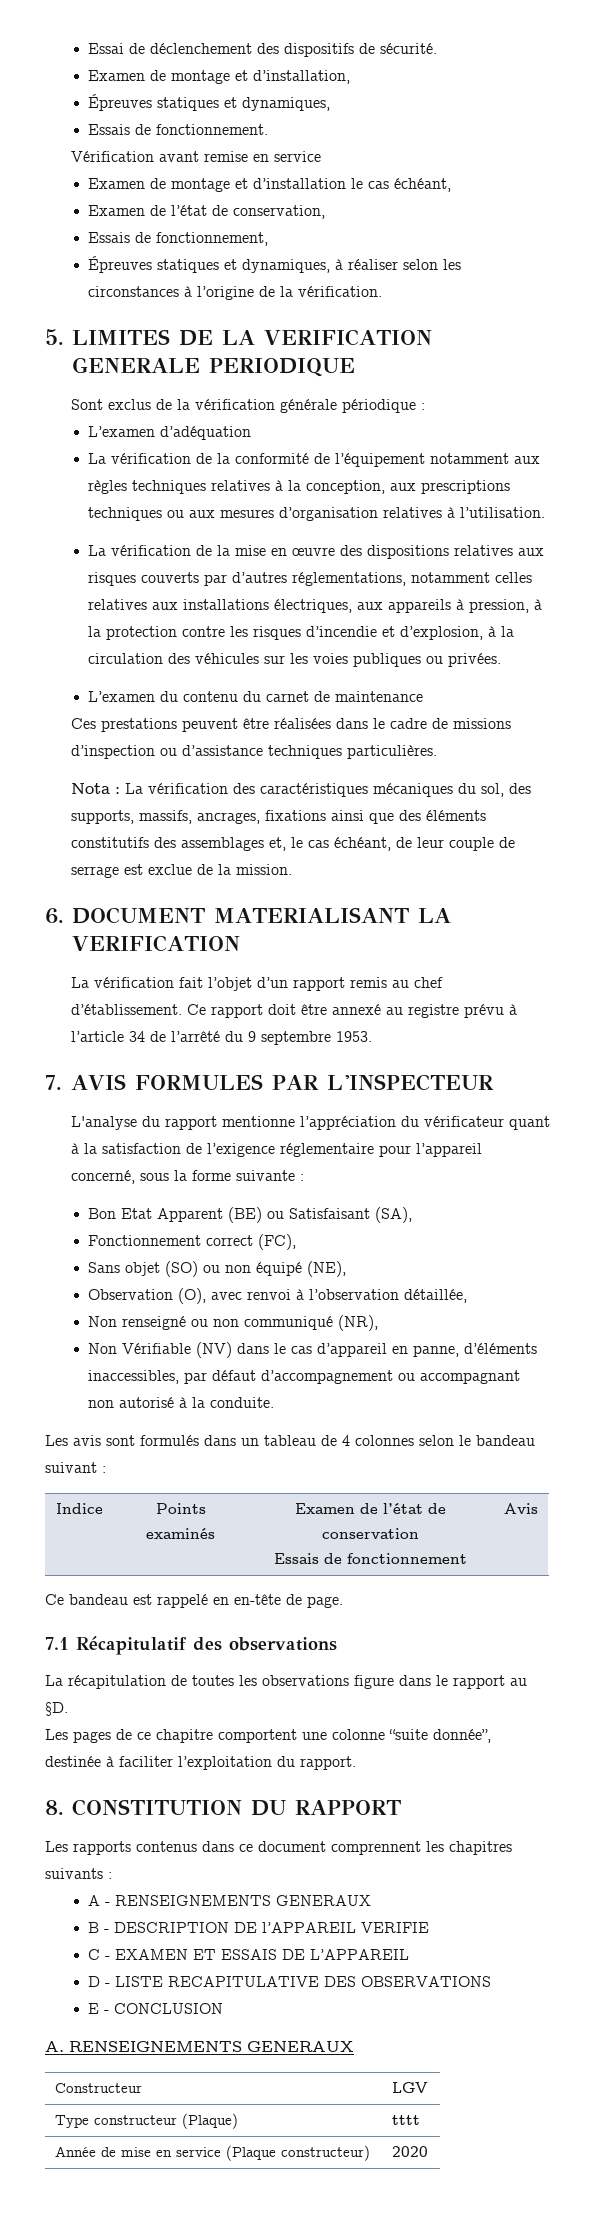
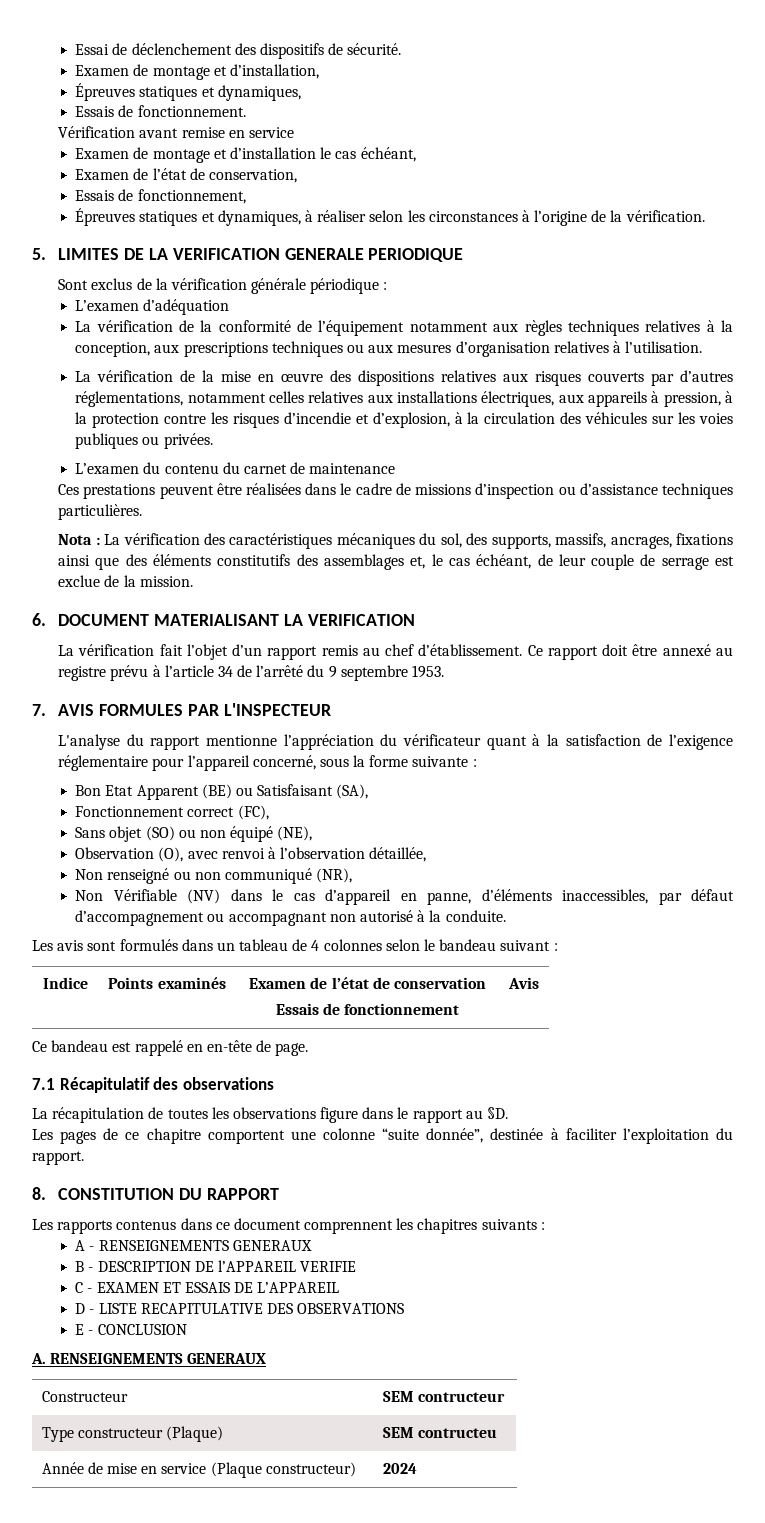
- Constructeur | LGV
+ Constructeur | SEM contructeur
- Type constructeur (Plaque) | tttt
+ Type constructeur (Plaque) | SEM contructeu
- Année de mise en service (Plaque constructeur) | 2020
+ Année de mise en service (Plaque constructeur) | 2024

